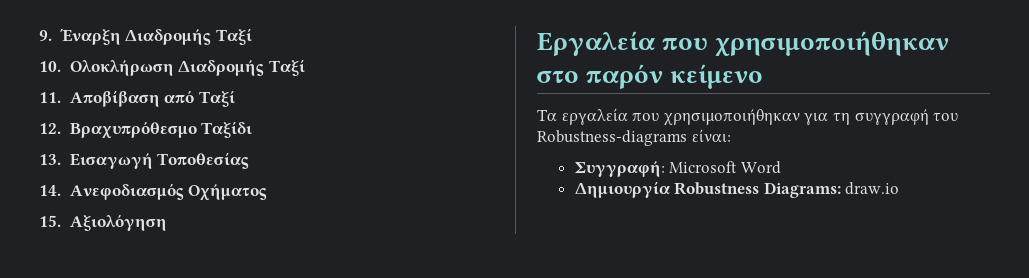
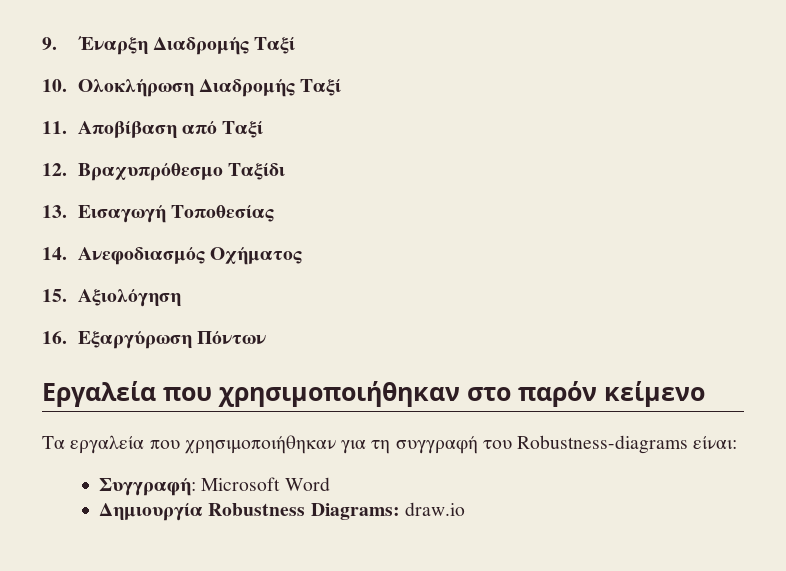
+ 16. Εξαργύρωση Πόντων

